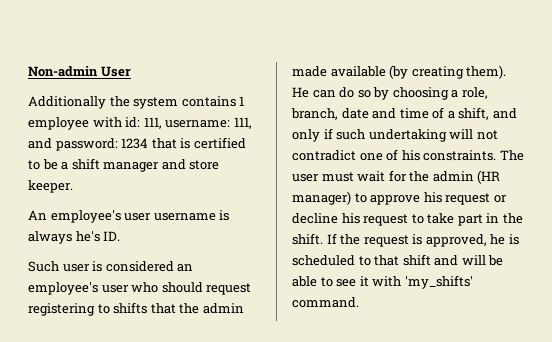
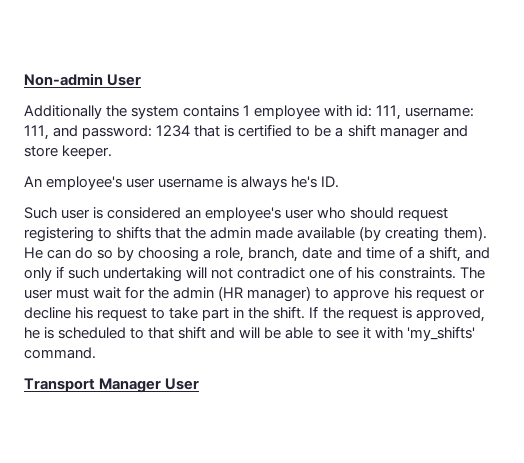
+ Transport Manager User

